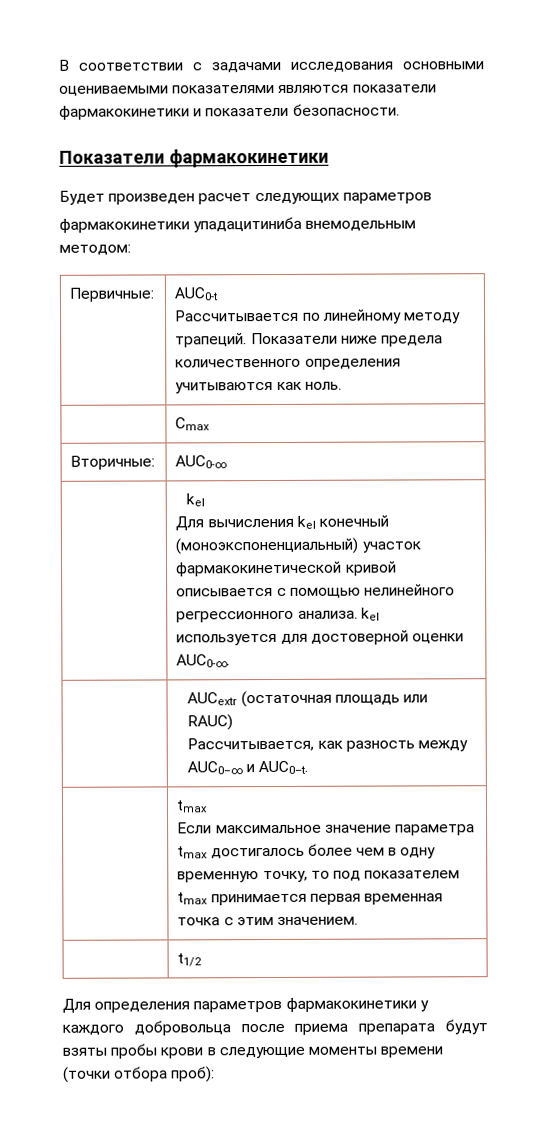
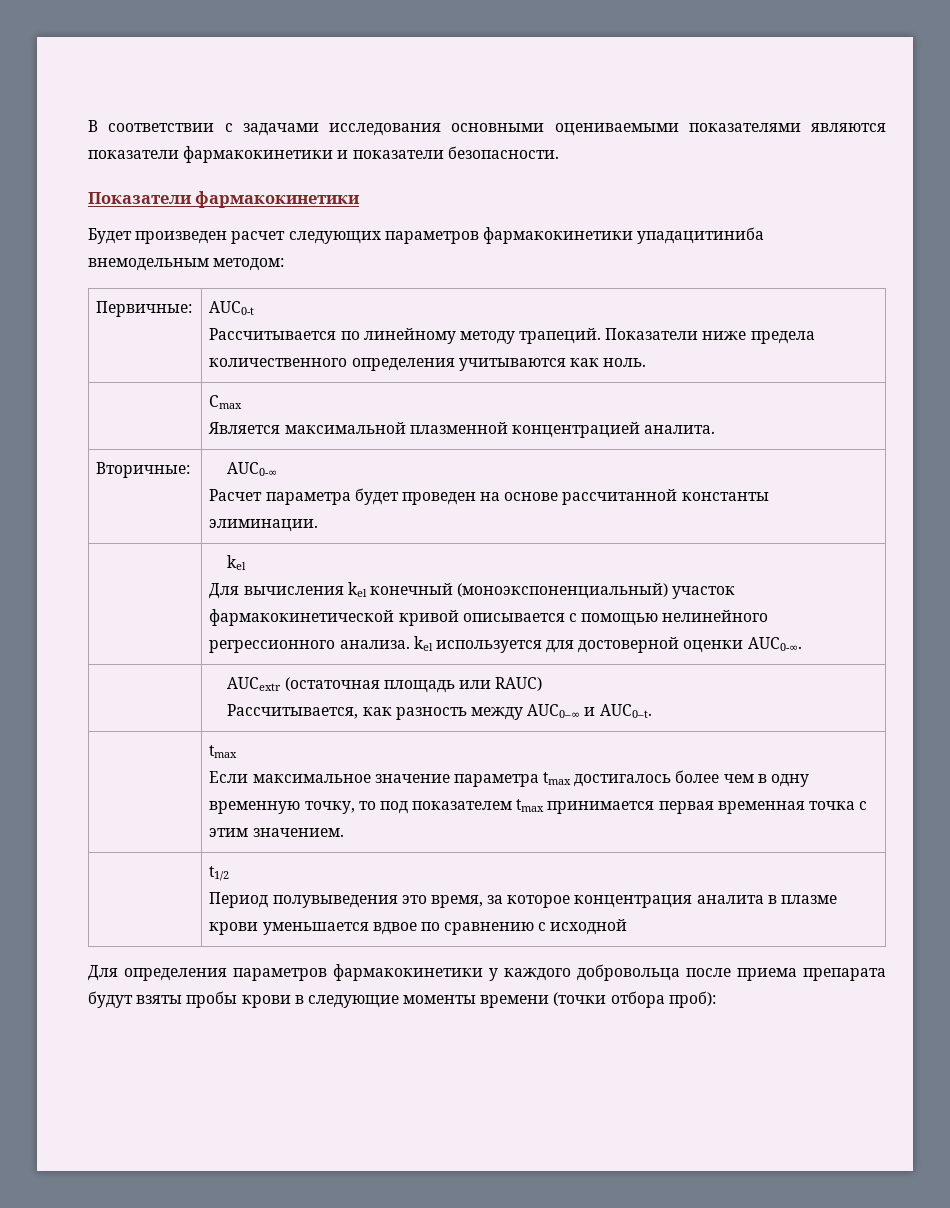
- Будет произведен расчет следующих параметров
- фармакокинетики упадацитиниба внемодельным методом:
+ Будет произведен расчет следующих параметров фармакокинетики упадацитиниба внемодельным методом:
  | Cmax
+ Является максимальной плазменной концентрацией аналита.
  Вторичные: | AUC0-∞
+ Расчет параметра будет проведен на основе рассчитанной константы элиминации.
  | t1/2
+ Период полувыведения это время, за которое концентрация аналита в плазме крови уменьшается вдвое по сравнению с исходной

